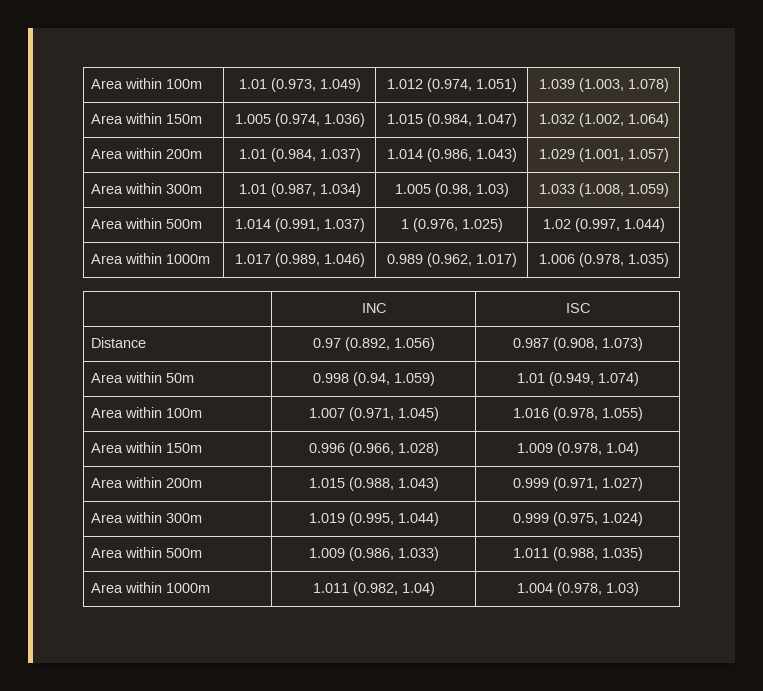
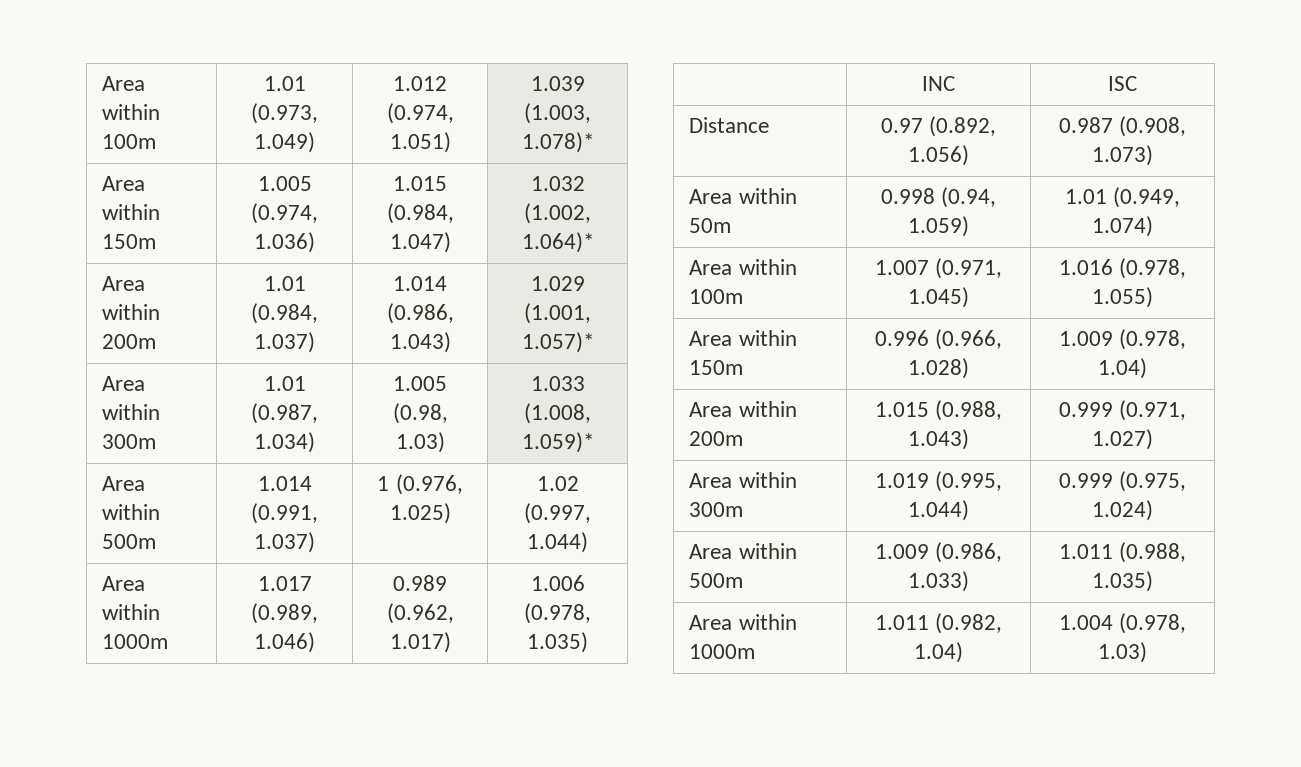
- Area within 100m | 1.01 (0.973, 1.049) | 1.012 (0.974, 1.051) | 1.039 (1.003, 1.078)
+ Area within 100m | 1.01 (0.973, 1.049) | 1.012 (0.974, 1.051) | 1.039 (1.003, 1.078)*
- Area within 150m | 1.005 (0.974, 1.036) | 1.015 (0.984, 1.047) | 1.032 (1.002, 1.064)
+ Area within 150m | 1.005 (0.974, 1.036) | 1.015 (0.984, 1.047) | 1.032 (1.002, 1.064)*
- Area within 200m | 1.01 (0.984, 1.037) | 1.014 (0.986, 1.043) | 1.029 (1.001, 1.057)
+ Area within 200m | 1.01 (0.984, 1.037) | 1.014 (0.986, 1.043) | 1.029 (1.001, 1.057)*
- Area within 300m | 1.01 (0.987, 1.034) | 1.005 (0.98, 1.03) | 1.033 (1.008, 1.059)
+ Area within 300m | 1.01 (0.987, 1.034) | 1.005 (0.98, 1.03) | 1.033 (1.008, 1.059)*

